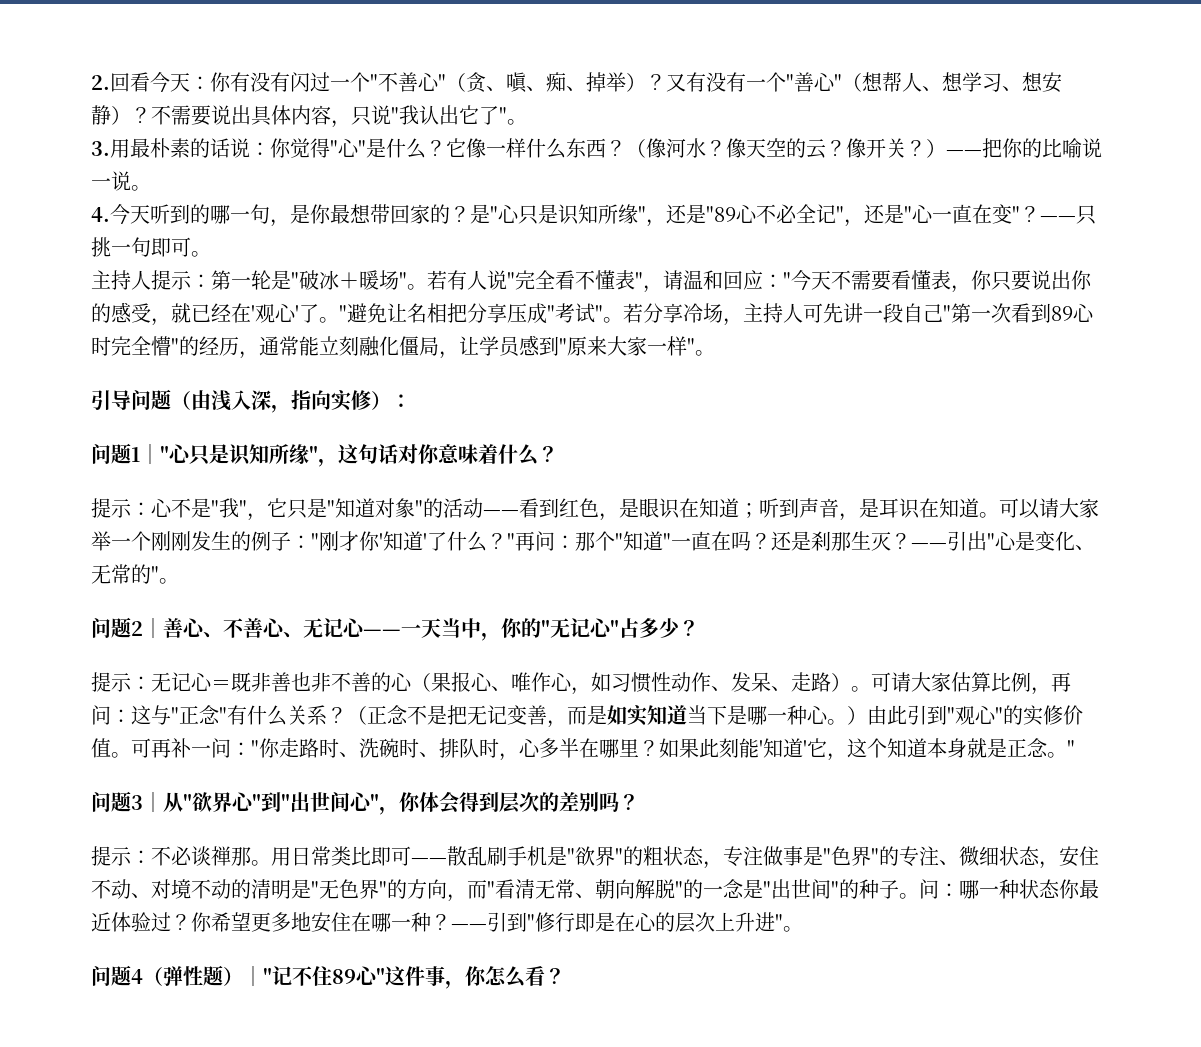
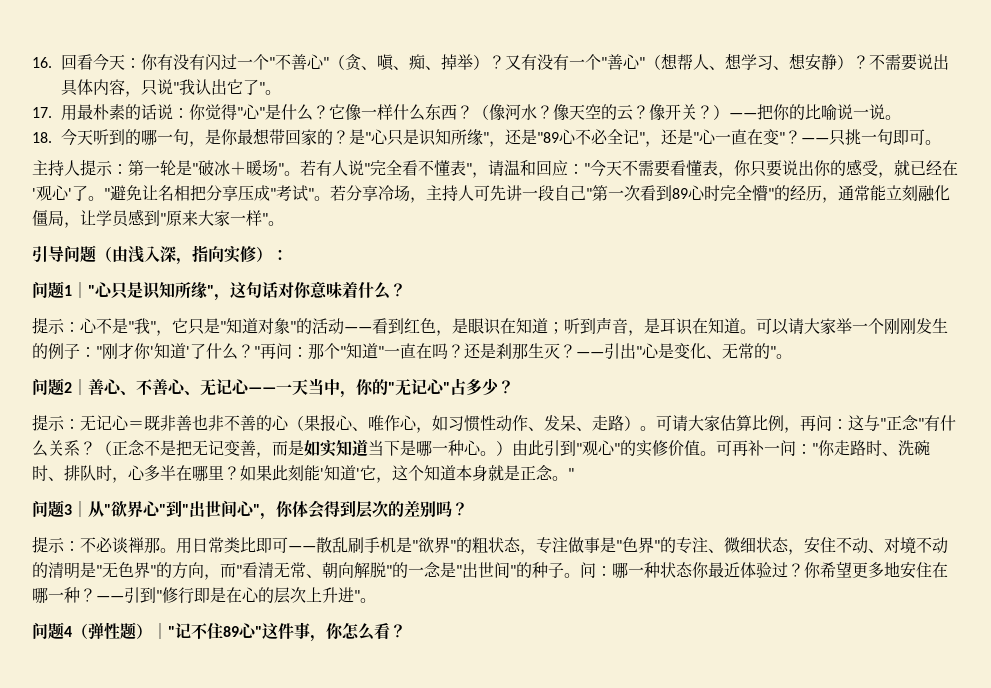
- 2.回看今天：你有没有闪过一个"不善心"（贪、嗔、痴、掉举）？
+ 16.回看今天：你有没有闪过一个"不善心"（贪、嗔、痴、掉举）？
- 3.用最朴素的话说：你觉得"心"是什么？
+ 17.用最朴素的话说：你觉得"心"是什么？
- 4.今天听到的哪一句，是你最想带回家的？
+ 18.今天听到的哪一句，是你最想带回家的？

